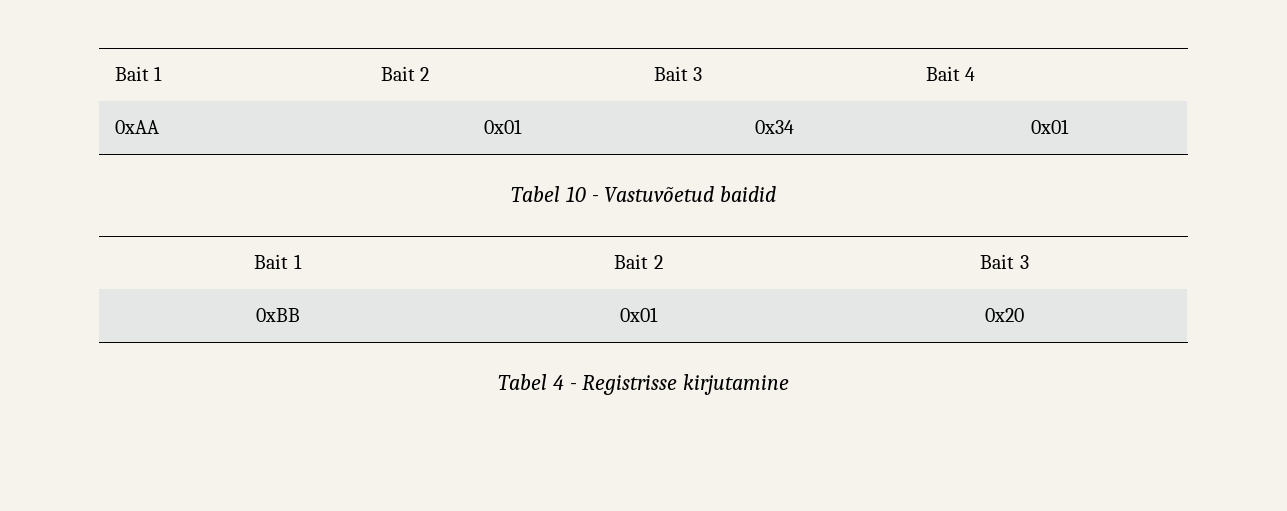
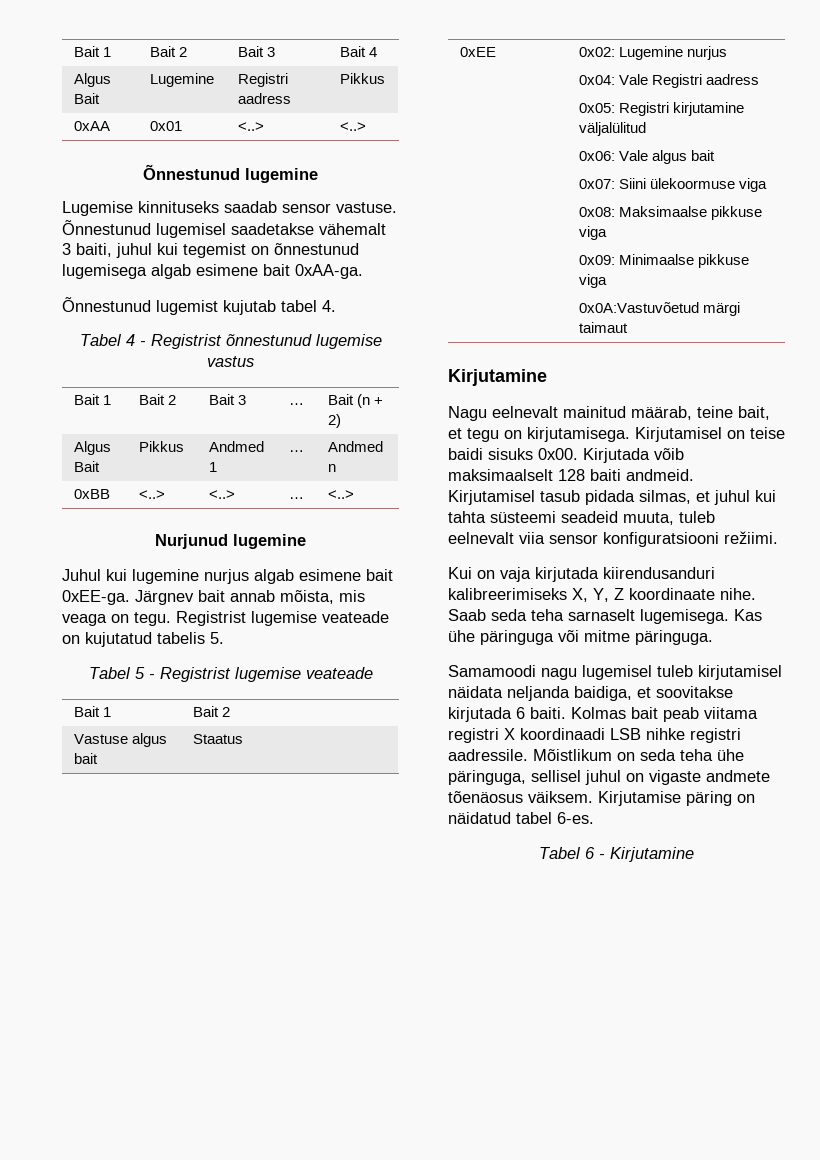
- 0xAA | 0x01 | 0x34 | 0x01
- Tabel 10 - Vastuvõetud baidid
- Bait 1 | Bait 2 | Bait 3
- 0xBB | 0x01 | 0x20
- Tabel 4 - Registrisse kirjutamine
+ Algus Bait | Lugemine | Registri aadress | Pikkus
+ 0xAA | 0x01 | <..> | <..>
+ Õnnestunud lugemine
+ Lugemise kinnituseks saadab sensor vastuse. Õnnestunud lugemisel saadetakse vähemalt 3 baiti, juhul kui tegemist on õnnestunud lugemisega algab esimene bait 0xAA-ga.
+ Õnnestunud lugemist kujutab tabel 4.
+ Tabel 4 - Registrist õnnestunud lugemise vastus
+ Bait 1 | Bait 2 | Bait 3 | … | Bait (n + 2)
+ Algus Bait | Pikkus | Andmed 1 | … | Andmed n
+ 0xBB | <..> | <..> | … | <..>
+ Nurjunud lugemine
+ Juhul kui lugemine nurjus algab esimene bait 0xEE-ga. Järgnev bait annab mõista, mis veaga on tegu. Registrist lugemise veateade on kujutatud tabelis 5.
+ Tabel 5 - Registrist lugemise veateade
+ Bait 1 | Bait 2
+ Vastuse algus bait | Staatus
+ 0xEE | 0x02: Lugemine nurjus
+ 0x04: Vale Registri aadress
+ 0x05: Registri kirjutamine väljalülitud
+ 0x06: Vale algus bait
+ 0x07: Siini ülekoormuse viga
+ 0x08: Maksimaalse pikkuse viga
+ 0x09: Minimaalse pikkuse viga
+ 0x0A:Vastuvõetud märgi taimaut
+ Kirjutamine
+ Nagu eelnevalt mainitud määrab, teine bait, et tegu on kirjutamisega. Kirjutamisel on teise baidi sisuks 0x00. Kirjutada võib maksimaalselt 128 baiti andmeid. Kirjutamisel tasub pidada silmas, et juhul kui tahta süsteemi seadeid muuta, tuleb eelnevalt viia sensor konfiguratsiooni režiimi.
+ Kui on vaja kirjutada kiirendusanduri kalibreerimiseks X, Y, Z koordinaate nihe. Saab seda teha sarnaselt lugemisega. Kas ühe päringuga või mitme päringuga.
+ Samamoodi nagu lugemisel tuleb kirjutamisel näidata neljanda baidiga, et soovitakse kirjutada 6 baiti. Kolmas bait peab viitama registri X koordinaadi LSB nihke registri aadressile. Mõistlikum on seda teha ühe päringuga, sellisel juhul on vigaste andmete tõenäosus väiksem. Kirjutamise päring on näidatud tabel 6-es.
+ Tabel 6 - Kirjutamine

